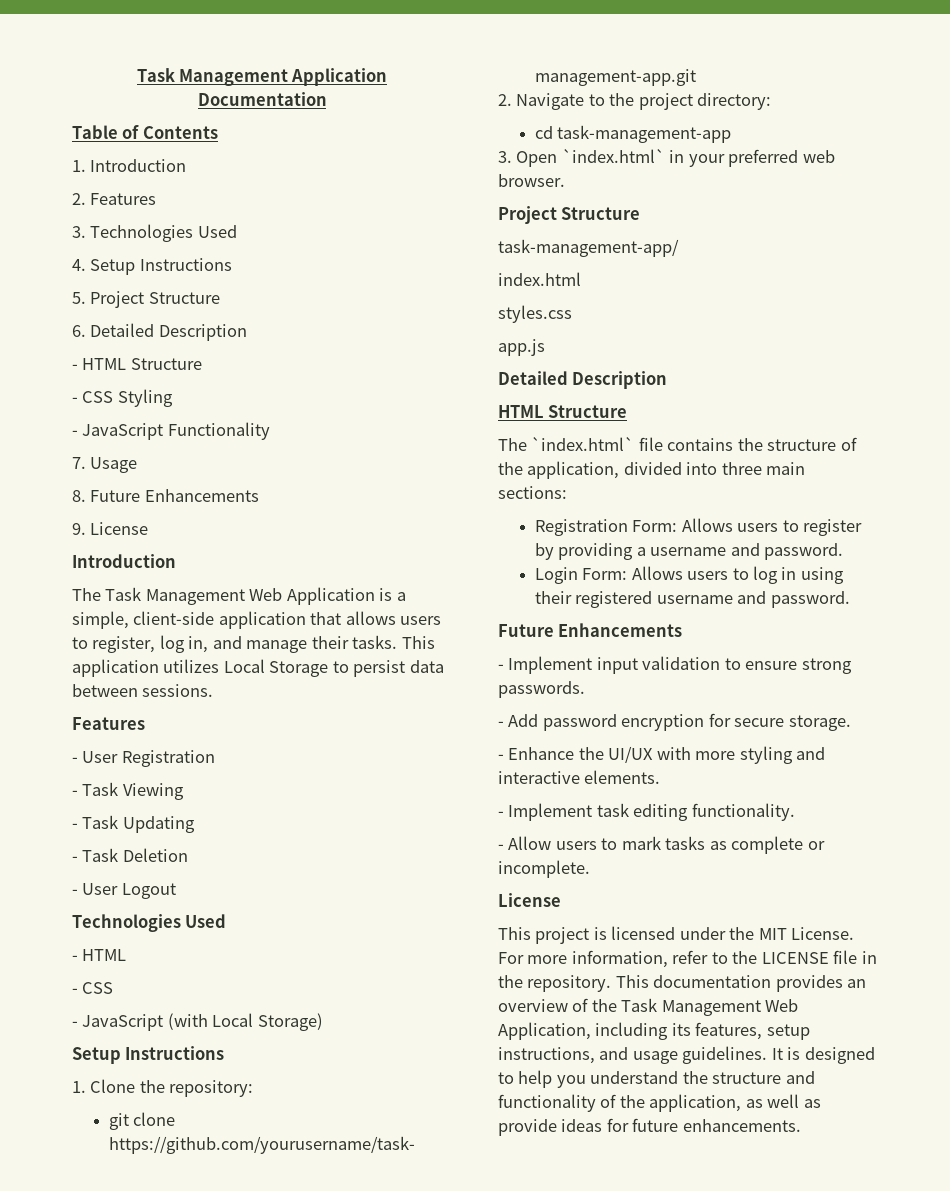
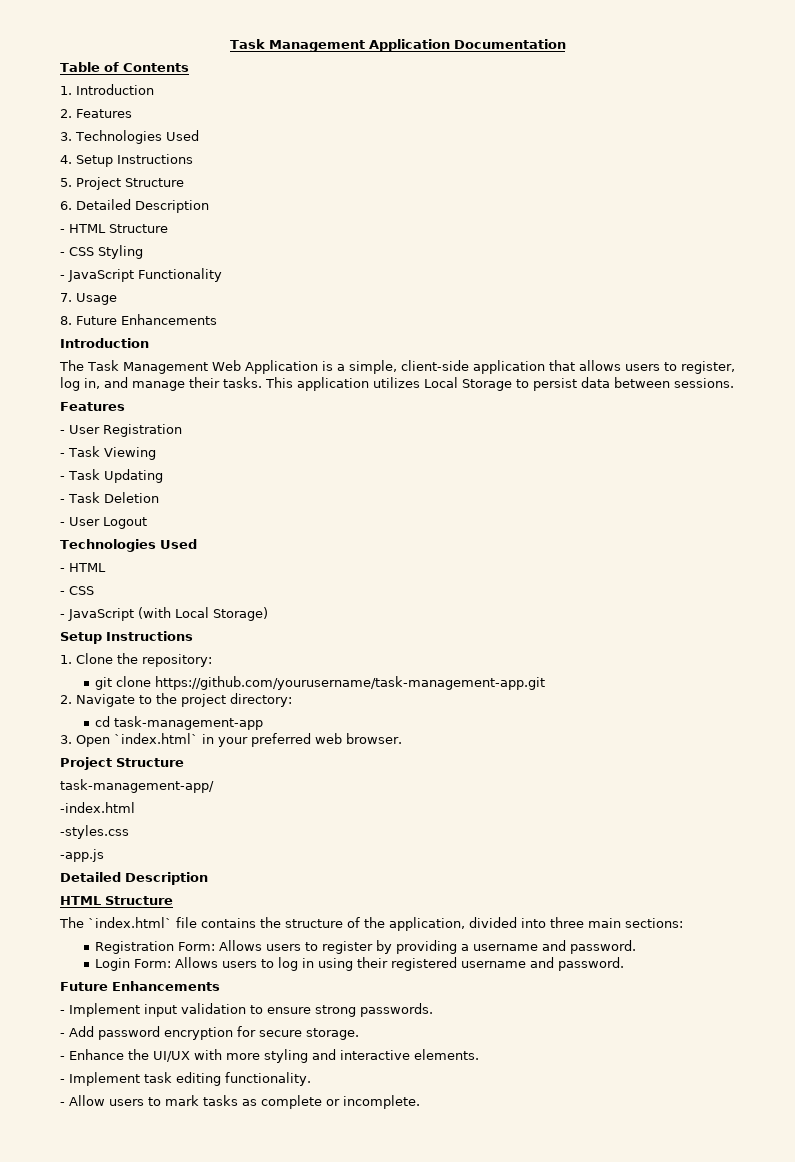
- 9. License
- index.html
- styles.css
- app.js
+ -index.html
+ -styles.css
+ -app.js
  - Allow users to mark tasks as complete or incomplete.
- License
- This project is licensed under the MIT License. For more information, refer to the LICENSE file in the repository. This documentation provides an overview of the Task Management Web Application, including its features, setup instructions, and usage guidelines. It is designed to help you understand the structure and functionality of the application, as well as provide ideas for future enhancements.

